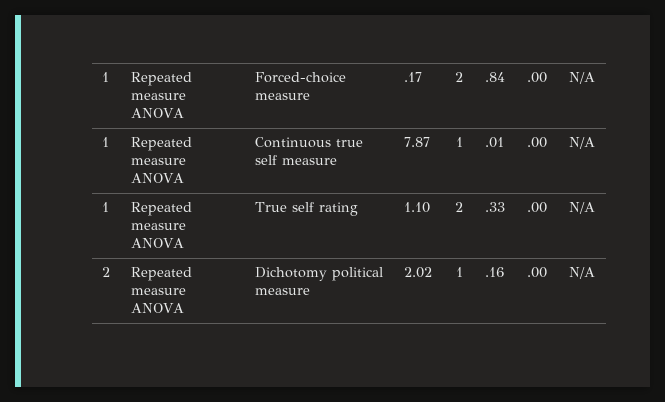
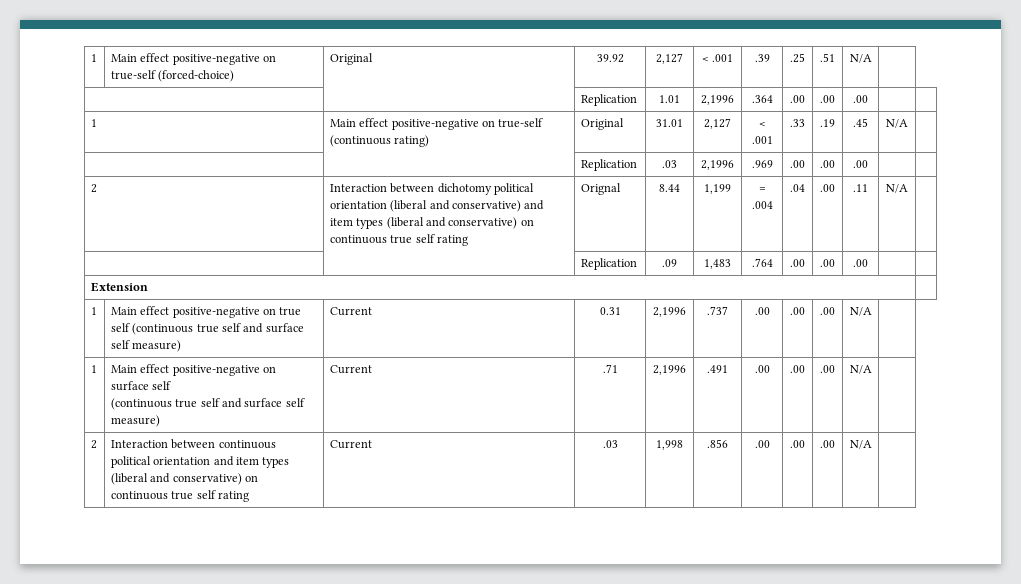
- 1 | Repeated measure ANOVA | Forced-choice measure | .17 | 2 | .84 | .00 | N/A
- 1 | Repeated measure ANOVA | Continuous true self measure | 7.87 | 1 | .01 | .00 | N/A
- 1 | Repeated measure ANOVA | True self rating | 1.10 | 2 | .33 | .00 | N/A
- 2 | Repeated measure ANOVA | Dichotomy political measure | 2.02 | 1 | .16 | .00 | N/A
+ 1 | Main effect positive-negative on true-self (forced-choice) | Original | 39.92 | 2,127 | < .001 | .39 | .25 | .51 | N/A |
+ | | Replication | 1.01 | 2,1996 | .364 | .00 | .00 | .00 | |
+ 1 | Main effect positive-negative on true-self (continuous rating) | Original | 31.01 | 2,127 | < .001 | .33 | .19 | .45 | N/A |
+ | | Replication | .03 | 2,1996 | .969 | .00 | .00 | .00 | |
+ 2 | Interaction between dichotomy political orientation (liberal and conservative) and item types (liberal and conservative) on continuous true self rating | Orignal | 8.44 | 1,199 | = .004 | .04 | .00 | .11 | N/A |
+ | | Replication | .09 | 1,483 | .764 | .00 | .00 | .00 | |
+ Extension |
+ 1 | Main effect positive-negative on true self (continuous true self and surface self measure) | Current | 0.31 | 2,1996 | .737 | .00 | .00 | .00 | N/A |
+ 1 | Main effect positive-negative on surface self
+ (continuous true self and surface self measure) | Current | .71 | 2,1996 | .491 | .00 | .00 | .00 | N/A |
+ 2 | Interaction between continuous political orientation and item types (liberal and conservative) on continuous true self rating | Current | .03 | 1,998 | .856 | .00 | .00 | .00 | N/A |

